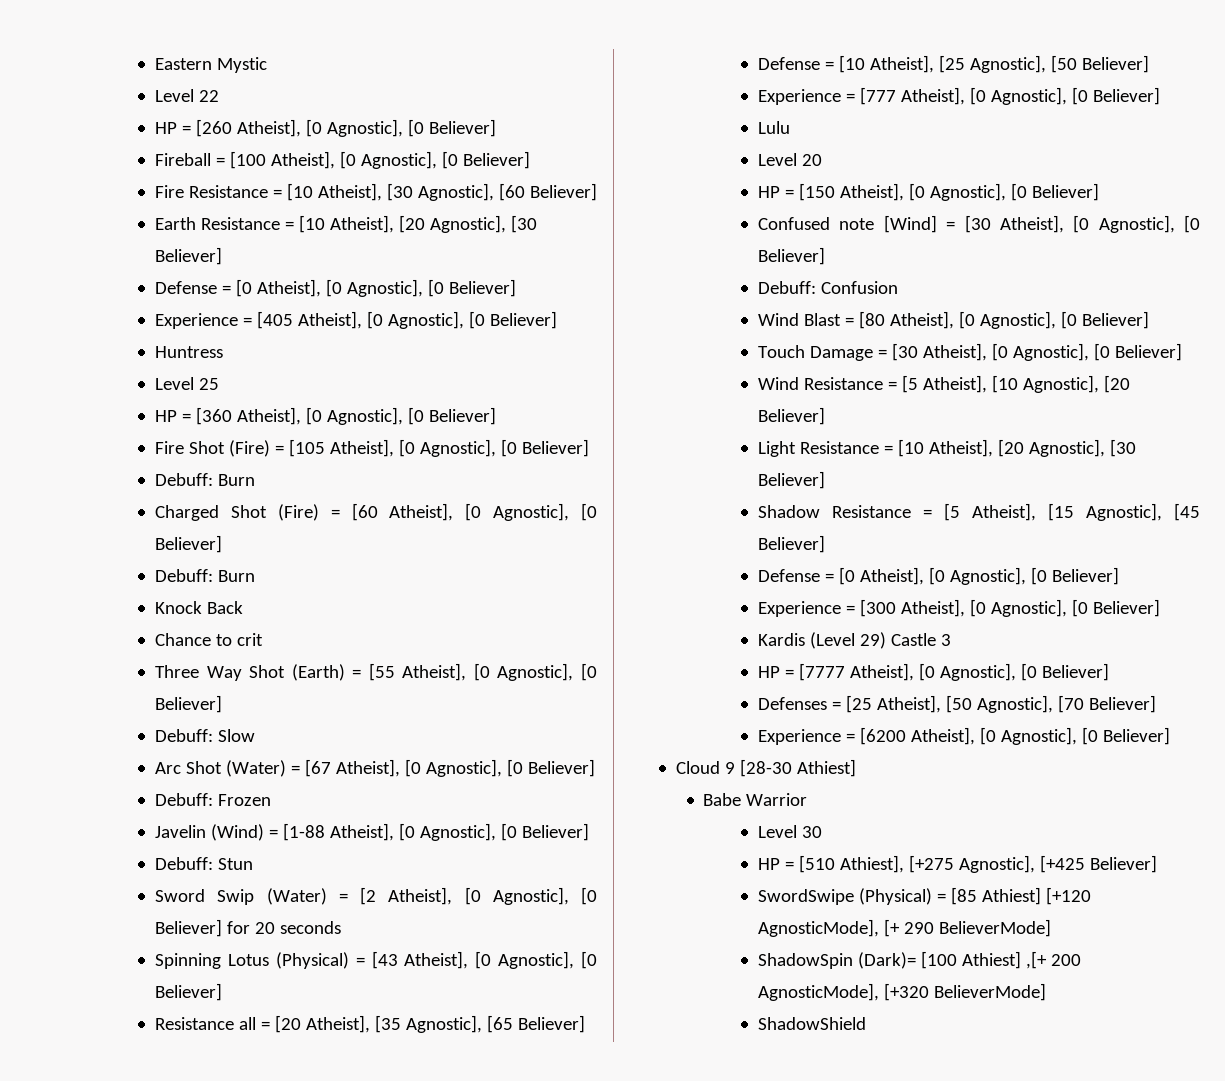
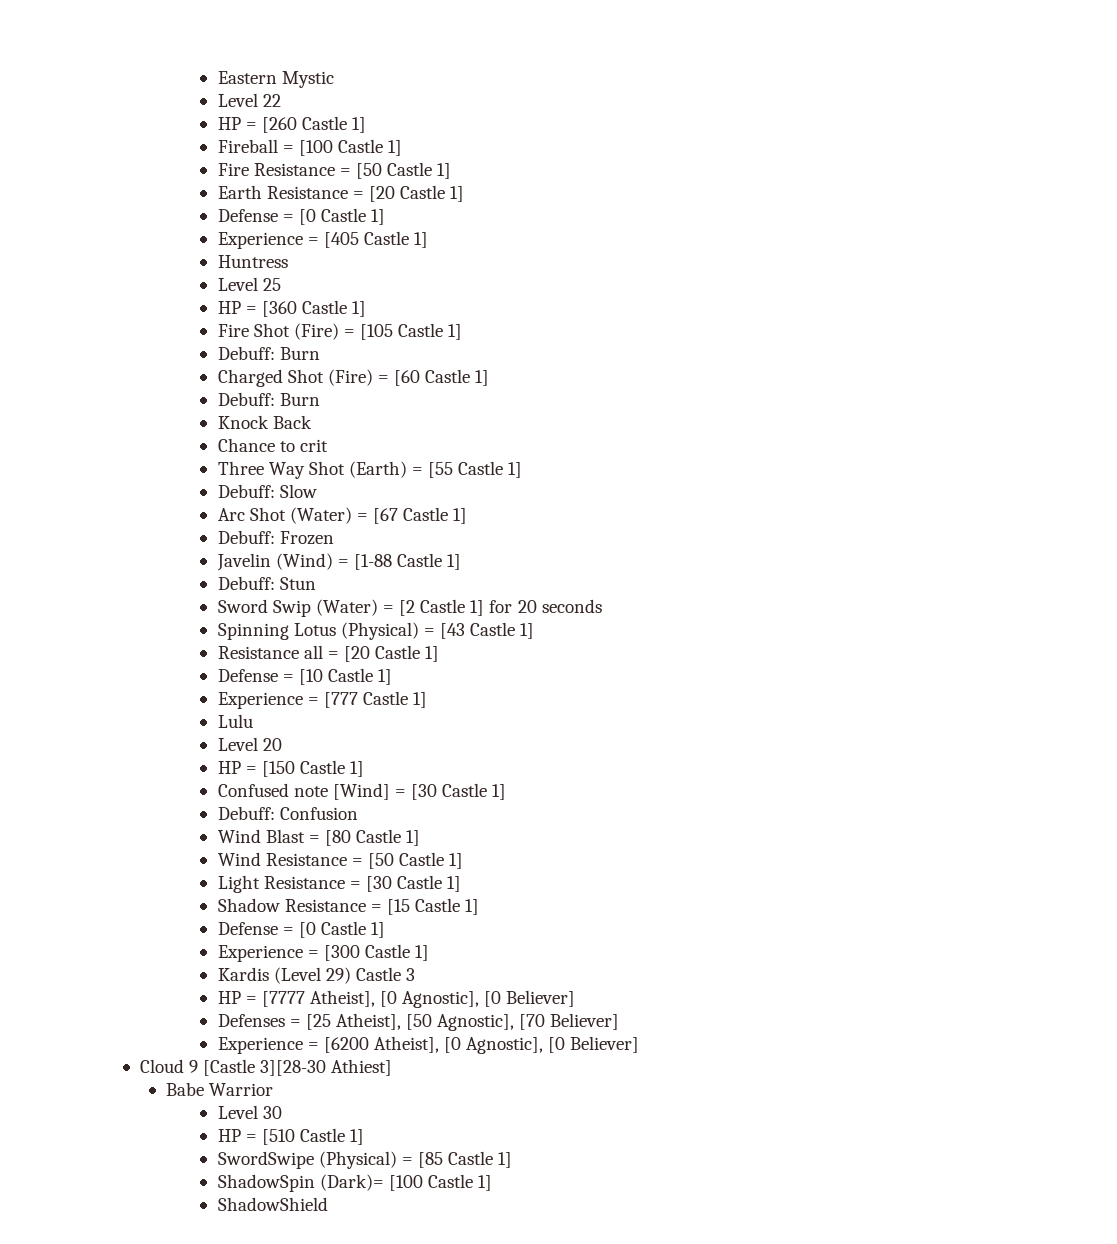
- HP = [260 Atheist], [0 Agnostic], [0 Believer]
- Fireball = [100 Atheist], [0 Agnostic], [0 Believer]
- Fire Resistance = [10 Atheist], [30 Agnostic], [60 Believer]
- Earth Resistance = [10 Atheist], [20 Agnostic], [30 Believer]
- Defense = [0 Atheist], [0 Agnostic], [0 Believer]
- Experience = [405 Atheist], [0 Agnostic], [0 Believer]
+ HP = [260 Castle 1]
+ Fireball = [100 Castle 1]
+ Fire Resistance = [50 Castle 1]
+ Earth Resistance = [20 Castle 1]
+ Defense = [0 Castle 1]
+ Experience = [405 Castle 1]
- HP = [360 Atheist], [0 Agnostic], [0 Believer]
+ HP = [360 Castle 1]
- Fire Shot (Fire) = [105 Atheist], [0 Agnostic], [0 Believer]
+ Fire Shot (Fire) = [105 Castle 1]
- Charged Shot (Fire) = [60 Atheist], [0 Agnostic], [0 Believer]
+ Charged Shot (Fire) = [60 Castle 1]
- Three Way Shot (Earth) = [55 Atheist], [0 Agnostic], [0 Believer]
+ Three Way Shot (Earth) = [55 Castle 1]
- Arc Shot (Water) = [67 Atheist], [0 Agnostic], [0 Believer]
+ Arc Shot (Water) = [67 Castle 1]
- Javelin (Wind) = [1-88 Atheist], [0 Agnostic], [0 Believer]
+ Javelin (Wind) = [1-88 Castle 1]
- Sword Swip (Water) = [2 Atheist], [0 Agnostic], [0 Believer] for 20 seconds
+ Sword Swip (Water) = [2 Castle 1] for 20 seconds
- Spinning Lotus (Physical) = [43 Atheist], [0 Agnostic], [0 Believer]
+ Spinning Lotus (Physical) = [43 Castle 1]
- Resistance all = [20 Atheist], [35 Agnostic], [65 Believer]
- Defense = [10 Atheist], [25 Agnostic], [50 Believer]
- Experience = [777 Atheist], [0 Agnostic], [0 Believer]
+ Resistance all = [20 Castle 1]
+ Defense = [10 Castle 1]
+ Experience = [777 Castle 1]
- HP = [150 Atheist], [0 Agnostic], [0 Believer]
+ HP = [150 Castle 1]
- Confused note [Wind] = [30 Atheist], [0 Agnostic], [0 Believer]
+ Confused note [Wind] = [30 Castle 1]
- Wind Blast = [80 Atheist], [0 Agnostic], [0 Believer]
- Touch Damage = [30 Atheist], [0 Agnostic], [0 Believer]
- Wind Resistance = [5 Atheist], [10 Agnostic], [20 Believer]
- Light Resistance = [10 Atheist], [20 Agnostic], [30 Believer]
- Shadow Resistance = [5 Atheist], [15 Agnostic], [45 Believer]
- Defense = [0 Atheist], [0 Agnostic], [0 Believer]
- Experience = [300 Atheist], [0 Agnostic], [0 Believer]
+ Wind Blast = [80 Castle 1]
+ Wind Resistance = [50 Castle 1]
+ Light Resistance = [30 Castle 1]
+ Shadow Resistance = [15 Castle 1]
+ Defense = [0 Castle 1]
+ Experience = [300 Castle 1]
- Cloud 9 [28-30 Athiest]
+ Cloud 9 [Castle 3][28-30 Athiest]
- HP = [510 Athiest], [+275 Agnostic], [+425 Believer]
+ HP = [510 Castle 1]
- SwordSwipe (Physical) = [85 Athiest] [+120 AgnosticMode], [+ 290 BelieverMode]
- ShadowSpin (Dark)= [100 Athiest] ,[+ 200 AgnosticMode], [+320 BelieverMode]
+ SwordSwipe (Physical) = [85 Castle 1]
+ ShadowSpin (Dark)= [100 Castle 1]

